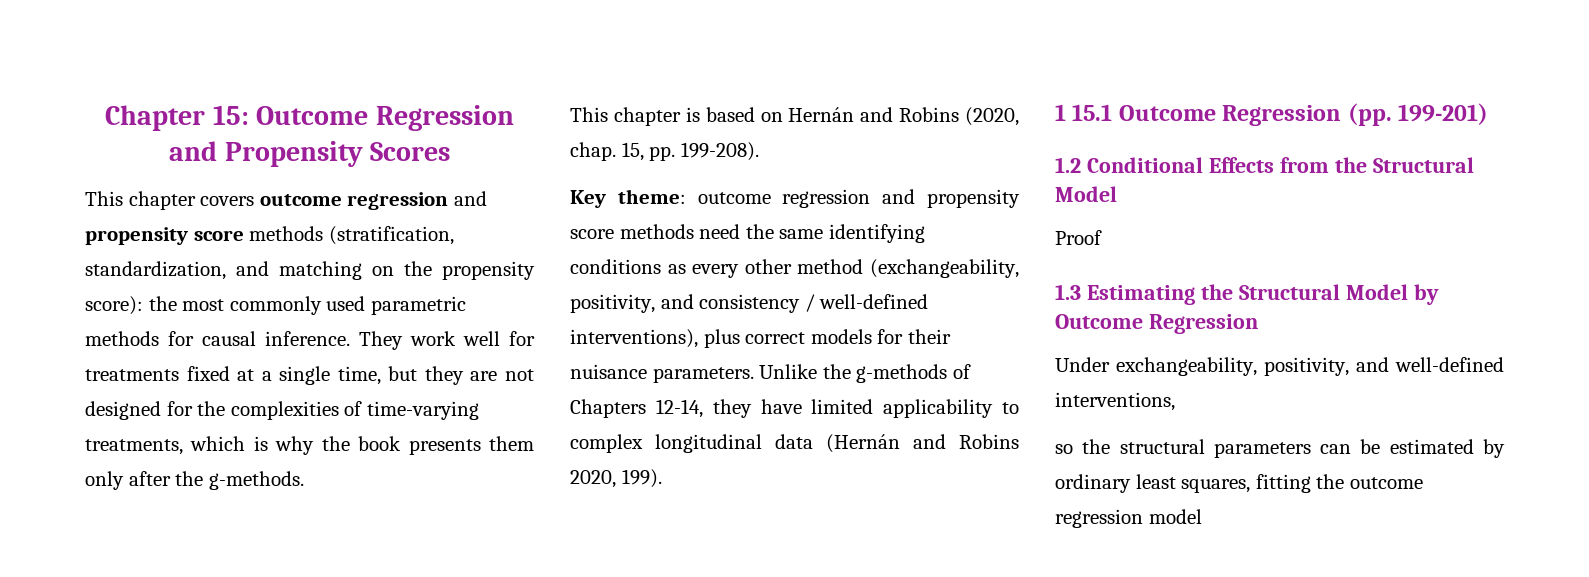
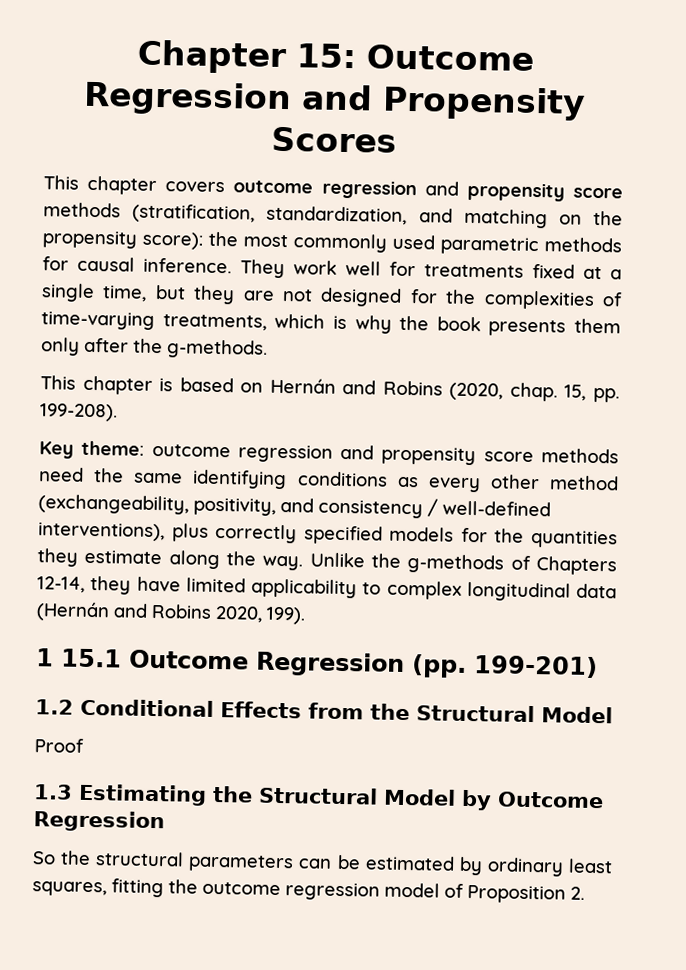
- Key theme: outcome regression and propensity score methods need the same identifying conditions as every other method (exchangeability, positivity, and consistency / well-defined interventions), plus correct models for their nuisance parameters.
+ Key theme: outcome regression and propensity score methods need the same identifying conditions as every other method (exchangeability, positivity, and consistency / well-defined interventions), plus correctly specified models for the quantities they estimate along the way.
- Under exchangeability, positivity, and well-defined interventions,
- so the structural parameters can be estimated by ordinary least squares, fitting the outcome regression model
+ So the structural parameters can be estimated by ordinary least squares, fitting the outcome regression model of Proposition 2.

